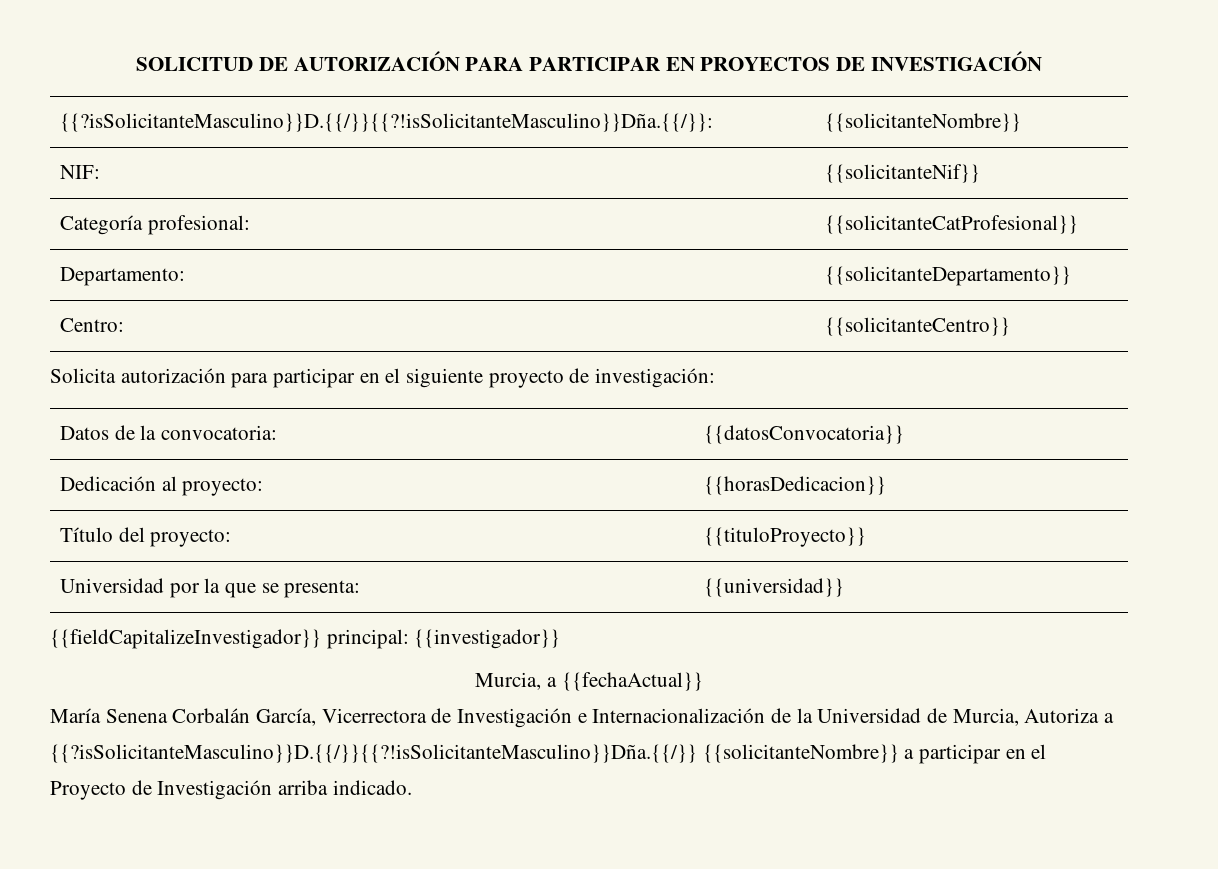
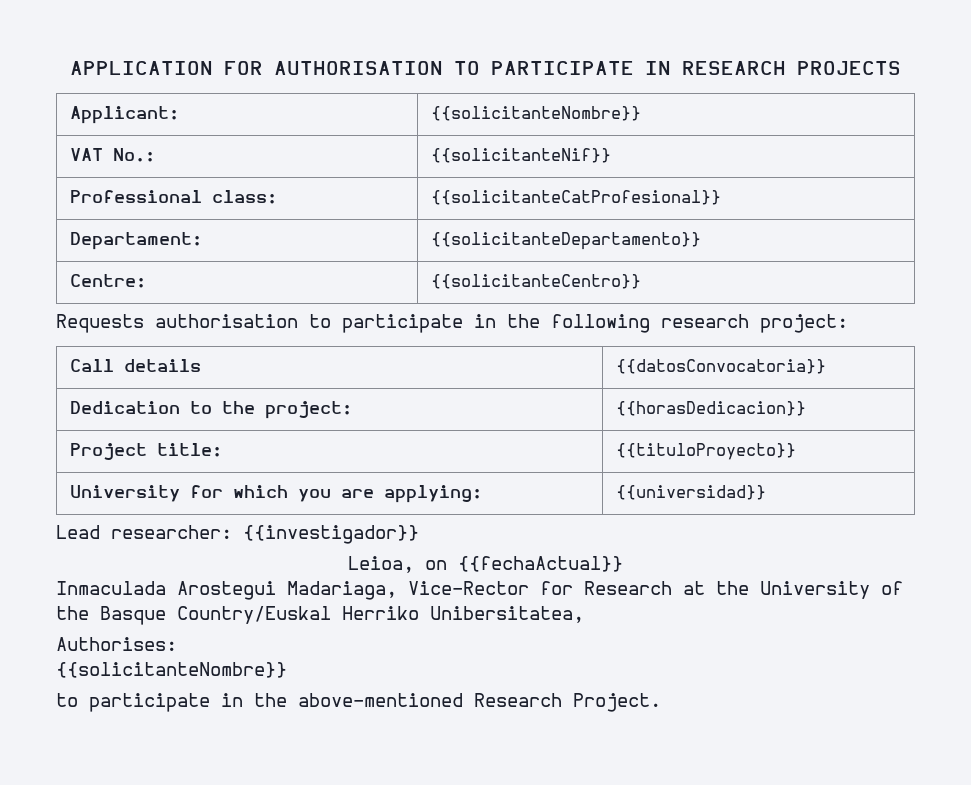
- SOLICITUD DE AUTORIZACIÓN PARA PARTICIPAR EN PROYECTOS DE INVESTIGACIÓN
- {{?isSolicitanteMasculino}}D.{{/}}{{?!isSolicitanteMasculino}}Dña.{{/}}: | {{solicitanteNombre}}
- NIF: | {{solicitanteNif}}
+ APPLICATION FOR AUTHORISATION TO PARTICIPATE IN RESEARCH PROJECTS
+ Applicant: | {{solicitanteNombre}}
+ VAT No.: | {{solicitanteNif}}
- Categoría profesional: | {{solicitanteCatProfesional}}
+ Professional class: | {{solicitanteCatProfesional}}
- Departamento: | {{solicitanteDepartamento}}
+ Departament: | {{solicitanteDepartamento}}
- Centro: | {{solicitanteCentro}}
+ Centre: | {{solicitanteCentro}}
- Solicita autorización para participar en el siguiente proyecto de investigación:
- Datos de la convocatoria: | {{datosConvocatoria}}
- Dedicación al proyecto: | {{horasDedicacion}}
- Título del proyecto: | {{tituloProyecto}}
- Universidad por la que se presenta: | {{universidad}}
+ Requests authorisation to participate in the following research project:
+ Call details | {{datosConvocatoria}}
+ Dedication to the project: | {{horasDedicacion}}
+ Project title: | {{tituloProyecto}}
+ University for which you are applying: | {{universidad}}
- {{fieldCapitalizeInvestigador}} principal: {{investigador}}
+ Lead researcher: {{investigador}}
- Murcia, a {{fechaActual}}
+ Leioa, on {{fechaActual}}
- María Senena Corbalán García, Vicerrectora de Investigación e Internacionalización de la Universidad de Murcia, Autoriza a {{?isSolicitanteMasculino}}D.{{/}}{{?!isSolicitanteMasculino}}Dña.{{/}} {{solicitanteNombre}} a participar en el Proyecto de Investigación arriba indicado.
+ Inmaculada Arostegui Madariaga, Vice-Rector for Research at the University of the Basque Country/Euskal Herriko Unibersitatea,
+ Authorises:
+ {{solicitanteNombre}}
+ to participate in the above-mentioned Research Project.

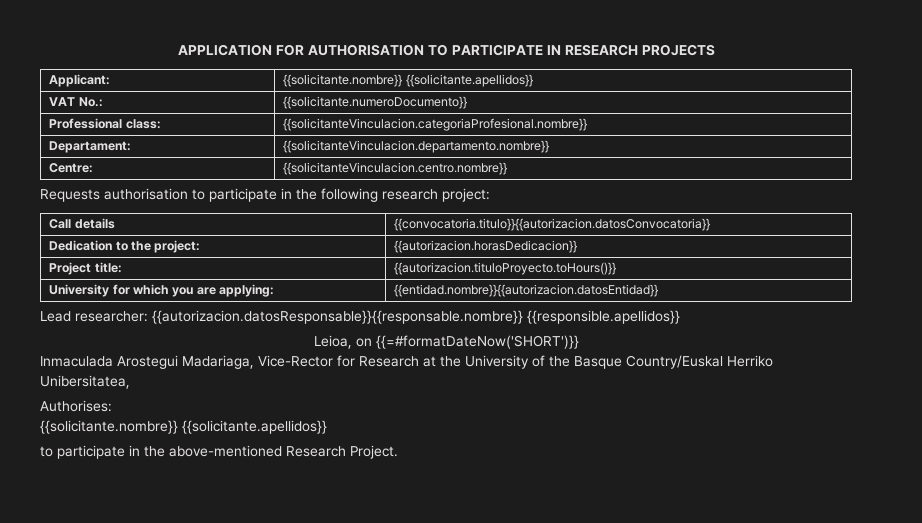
- Applicant: | {{solicitanteNombre}}
+ Applicant: | {{solicitante.nombre}} {{solicitante.apellidos}}
- VAT No.: | {{solicitanteNif}}
+ VAT No.: | {{solicitante.numeroDocumento}}
- Professional class: | {{solicitanteCatProfesional}}
+ Professional class: | {{solicitanteVinculacion.categoriaProfesional.nombre}}
- Departament: | {{solicitanteDepartamento}}
+ Departament: | {{solicitanteVinculacion.departamento.nombre}}
- Centre: | {{solicitanteCentro}}
+ Centre: | {{solicitanteVinculacion.centro.nombre}}
- Call details | {{datosConvocatoria}}
+ Call details | {{convocatoria.titulo}}{{autorizacion.datosConvocatoria}}
- Dedication to the project: | {{horasDedicacion}}
+ Dedication to the project: | {{autorizacion.horasDedicacion}}
- Project title: | {{tituloProyecto}}
+ Project title: | {{autorizacion.tituloProyecto.toHours()}}
- University for which you are applying: | {{universidad}}
+ University for which you are applying: | {{entidad.nombre}}{{autorizacion.datosEntidad}}
- Lead researcher: {{investigador}}
+ Lead researcher: {{autorizacion.datosResponsable}}{{responsable.nombre}} {{responsible.apellidos}}
- Leioa, on {{fechaActual}}
+ Leioa, on {{=#formatDateNow('SHORT')}}
  Authorises:
- {{solicitanteNombre}}
+ {{solicitante.nombre}} {{solicitante.apellidos}}

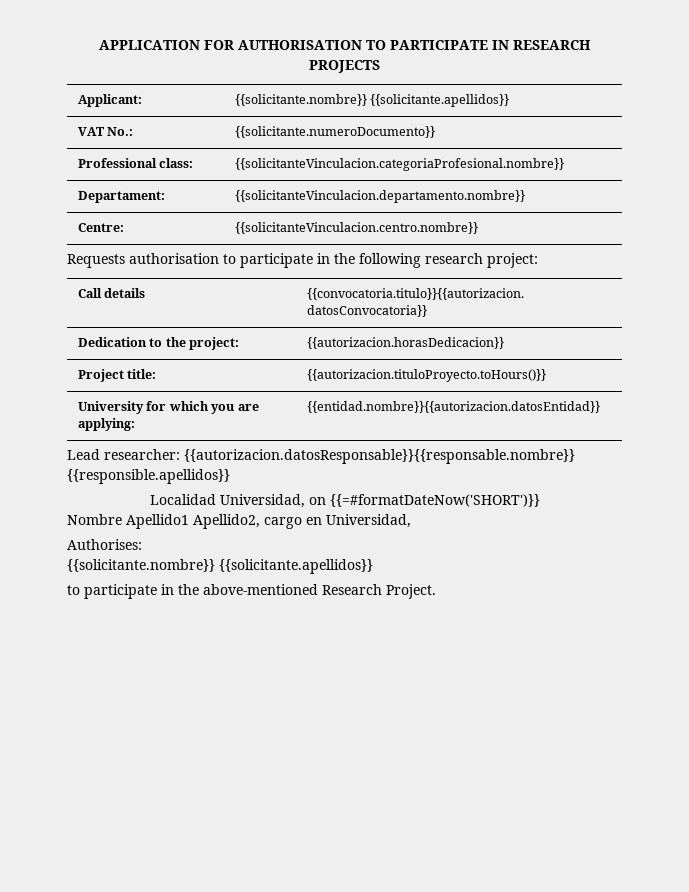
- Leioa, on {{=#formatDateNow('SHORT')}}
+ Localidad Universidad, on {{=#formatDateNow('SHORT')}}
- Inmaculada Arostegui Madariaga, Vice-Rector for Research at the University of the Basque Country/Euskal Herriko Unibersitatea,
+ Nombre Apellido1 Apellido2, cargo en Universidad,

